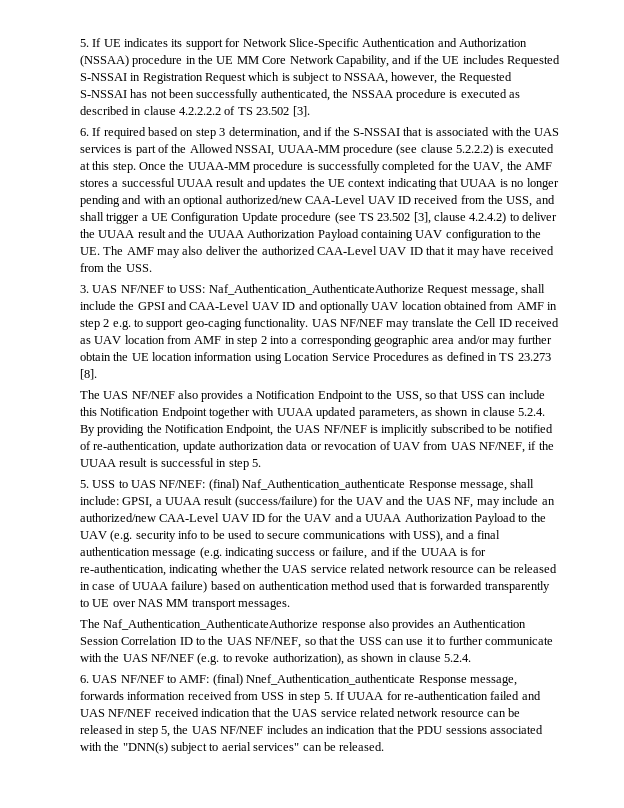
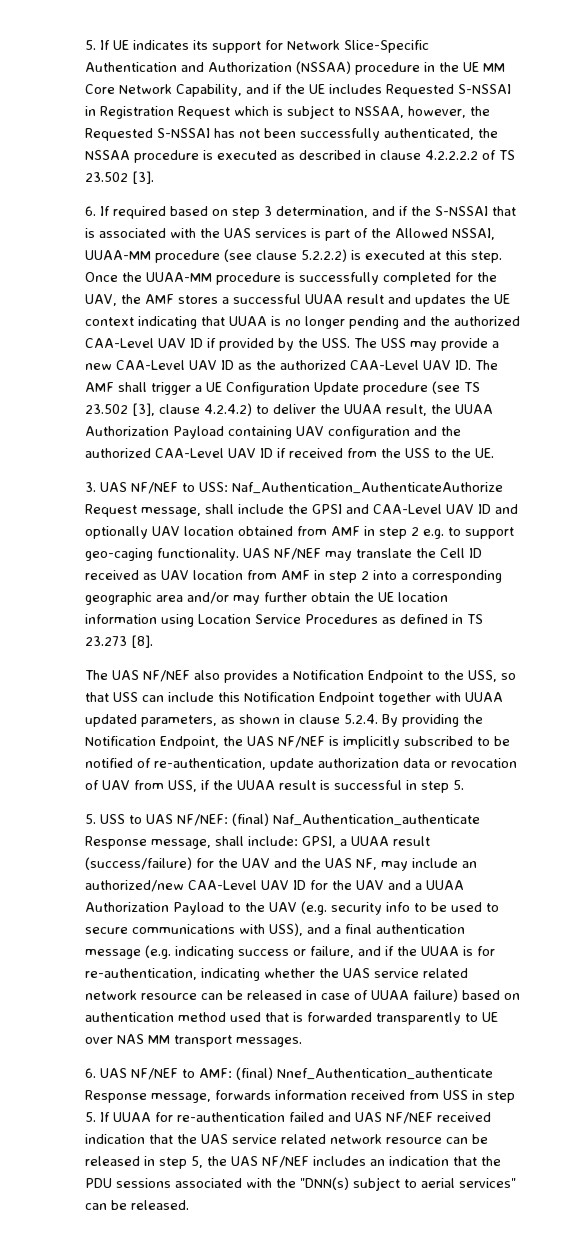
- Once the UUAA-MM procedure is successfully completed for the UAV, the AMF stores a successful UUAA result and updates the UE context indicating that UUAA is no longer pending and with an optional authorized/new CAA-Level UAV ID received from the USS, and shall trigger a UE Configuration Update procedure (see TS 23.502 [3], clause 4.2.4.2) to deliver the UUAA result and the UUAA Authorization Payload containing UAV configuration to the UE. The AMF may also deliver the authorized CAA-Level UAV ID that it may have received from the USS.
+ Once the UUAA-MM procedure is successfully completed for the UAV, the AMF stores a successful UUAA result and updates the UE context indicating that UUAA is no longer pending and the authorized CAA-Level UAV ID if provided by the USS. The USS may provide a new CAA-Level UAV ID as the authorized CAA-Level UAV ID. The AMF shall trigger a UE Configuration Update procedure (see TS 23.502 [3], clause 4.2.4.2) to deliver the UUAA result, the UUAA Authorization Payload containing UAV configuration and the authorized CAA-Level UAV ID if received from the USS to the UE.
- The UAS NF/NEF also provides a Notification Endpoint to the USS, so that USS can include this Notification Endpoint together with UUAA updated parameters, as shown in clause 5.2.4. By providing the Notification Endpoint, the UAS NF/NEF is implicitly subscribed to be notified of re-authentication, update authorization data or revocation of UAV from UAS NF/NEF, if the UUAA result is successful in step 5.
+ The UAS NF/NEF also provides a Notification Endpoint to the USS, so that USS can include this Notification Endpoint together with UUAA updated parameters, as shown in clause 5.2.4. By providing the Notification Endpoint, the UAS NF/NEF is implicitly subscribed to be notified of re-authentication, update authorization data or revocation of UAV from USS, if the UUAA result is successful in step 5.
- The Naf_Authentication_AuthenticateAuthorize response also provides an Authentication Session Correlation ID to the UAS NF/NEF, so that the USS can use it to further communicate with the UAS NF/NEF (e.g. to revoke authorization), as shown in clause 5.2.4.

